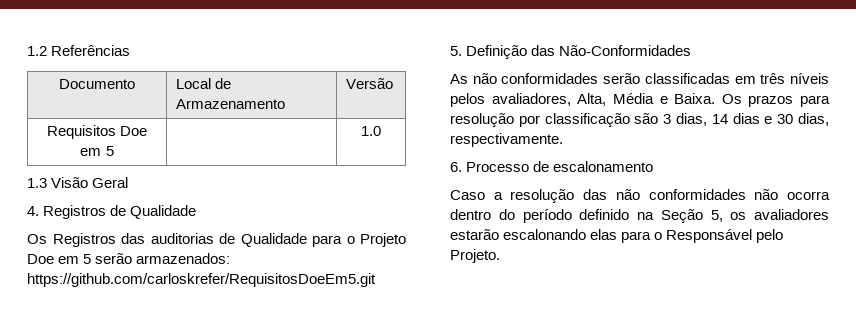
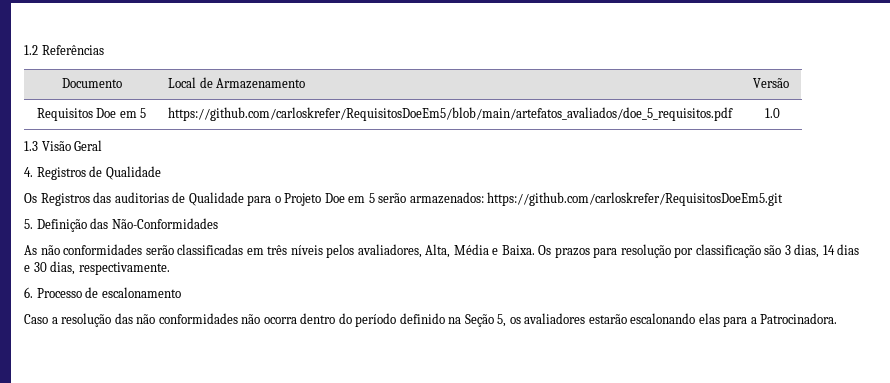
- Requisitos Doe em 5 | | 1.0
+ Requisitos Doe em 5 | https://github.com/carloskrefer/RequisitosDoeEm5/blob/main/artefatos_avaliados/doe_5_requisitos.pdf | 1.0
- Caso a resolução das não conformidades não ocorra dentro do período definido na Seção 5, os avaliadores estarão escalonando elas para o Responsável pelo Projeto.
+ Caso a resolução das não conformidades não ocorra dentro do período definido na Seção 5, os avaliadores estarão escalonando elas para a Patrocinadora.

